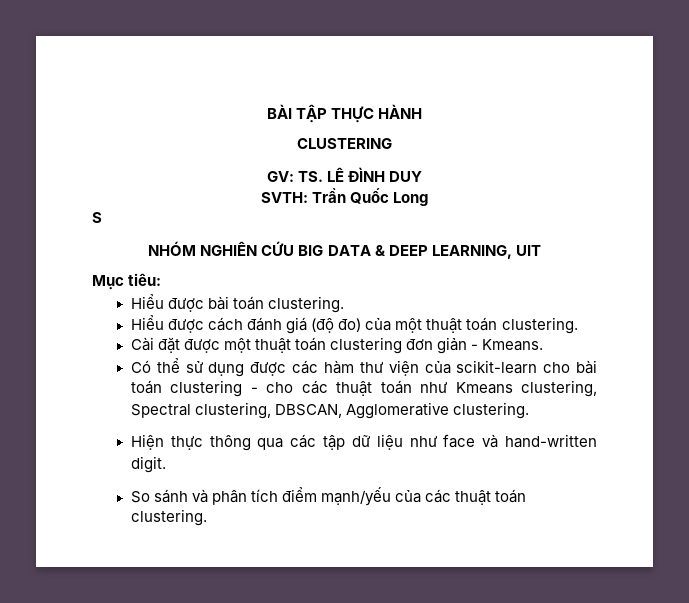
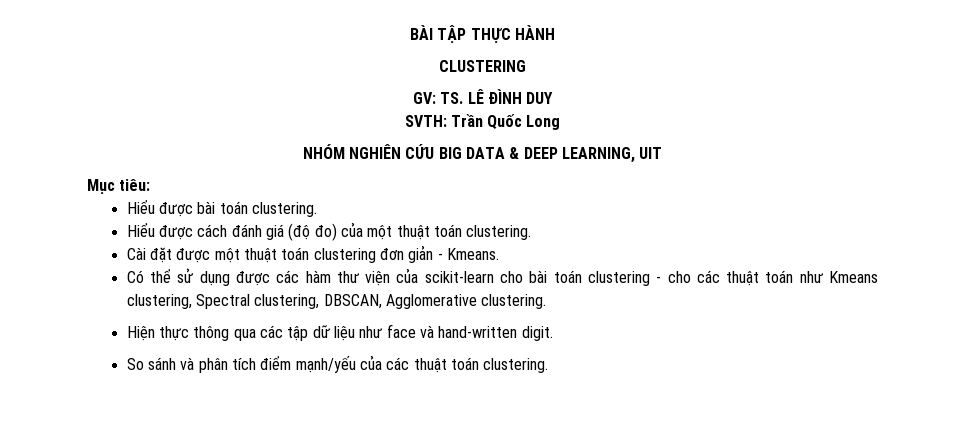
- S

